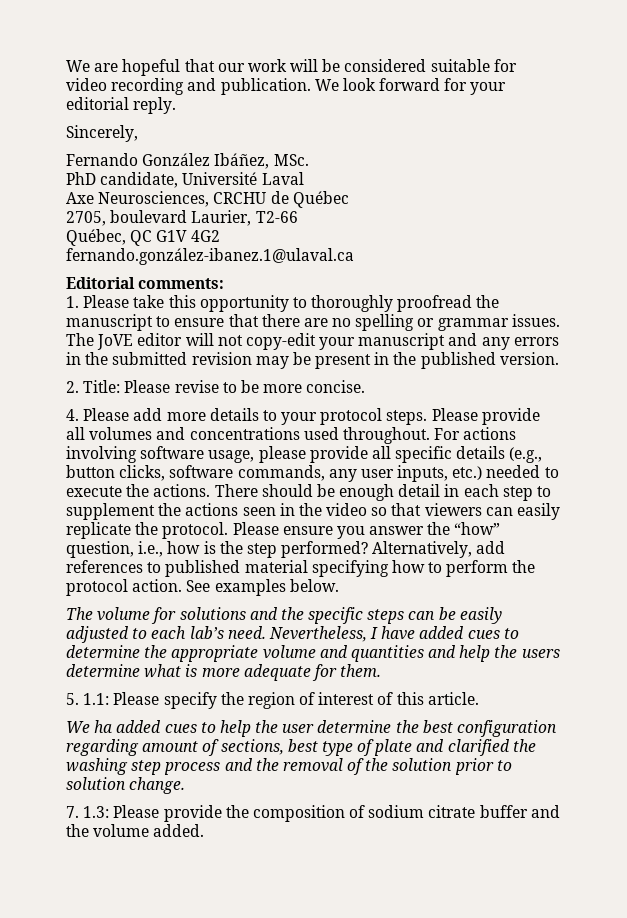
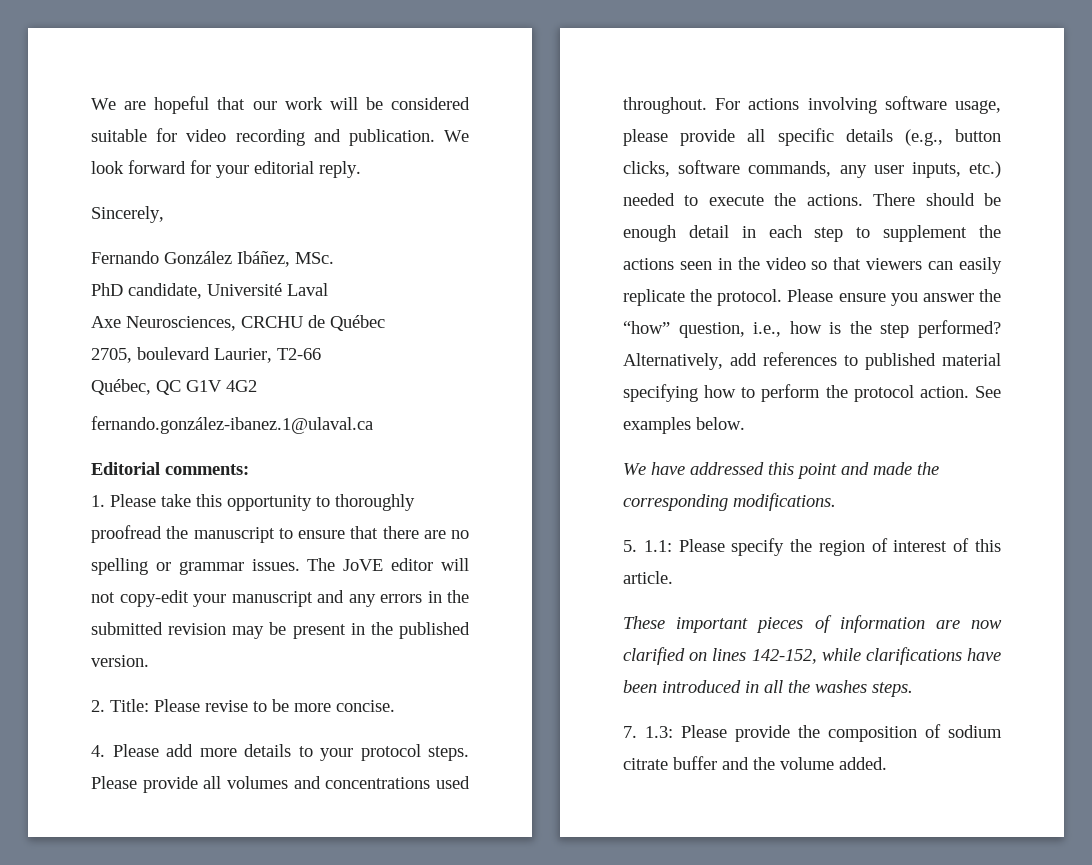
- The volume for solutions and the specific steps can be easily adjusted to each lab’s need. Nevertheless, I have added cues to determine the appropriate volume and quantities and help the users determine what is more adequate for them.
+ We have addressed this point and made the corresponding modifications.
- We ha added cues to help the user determine the best configuration regarding amount of sections, best type of plate and clarified the washing step process and the removal of the solution prior to solution change.
+ These important pieces of information are now clarified on lines 142-152, while clarifications have been introduced in all the washes steps.

